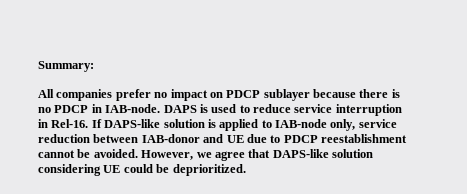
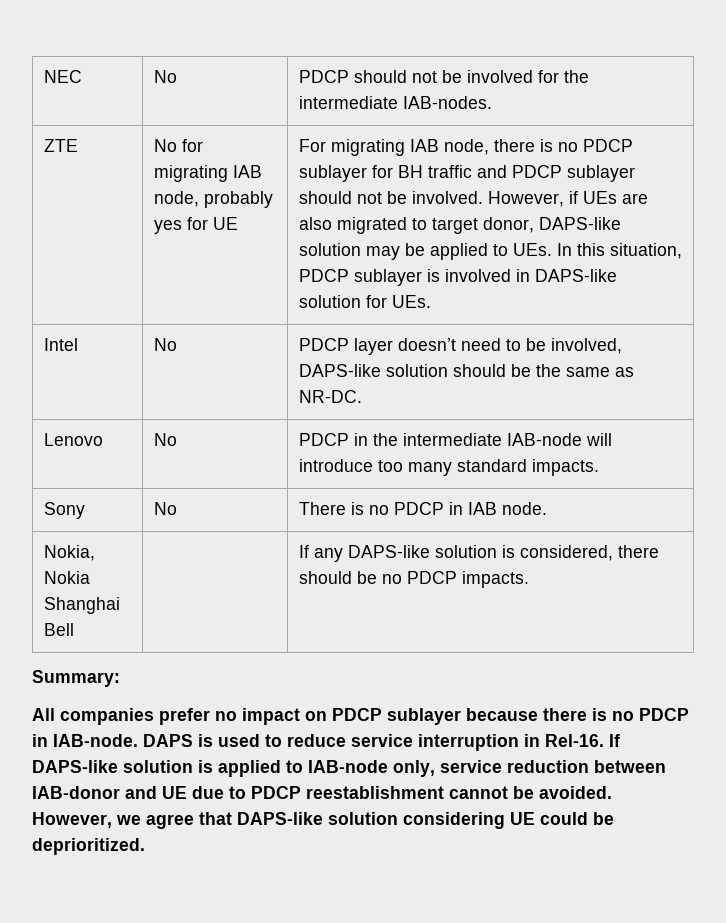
+ NEC | No | PDCP should not be involved for the intermediate IAB-nodes.
+ ZTE | No for migrating IAB node, probably yes for UE | For migrating IAB node, there is no PDCP sublayer for BH traffic and PDCP sublayer should not be involved. However, if UEs are also migrated to target donor, DAPS-like solution may be applied to UEs. In this situation, PDCP sublayer is involved in DAPS-like solution for UEs.
+ Intel | No | PDCP layer doesn’t need to be involved, DAPS-like solution should be the same as NR-DC.
+ Lenovo | No | PDCP in the intermediate IAB-node will introduce too many standard impacts.
+ Sony | No | There is no PDCP in IAB node.
+ Nokia, Nokia Shanghai Bell | | If any DAPS-like solution is considered, there should be no PDCP impacts.

